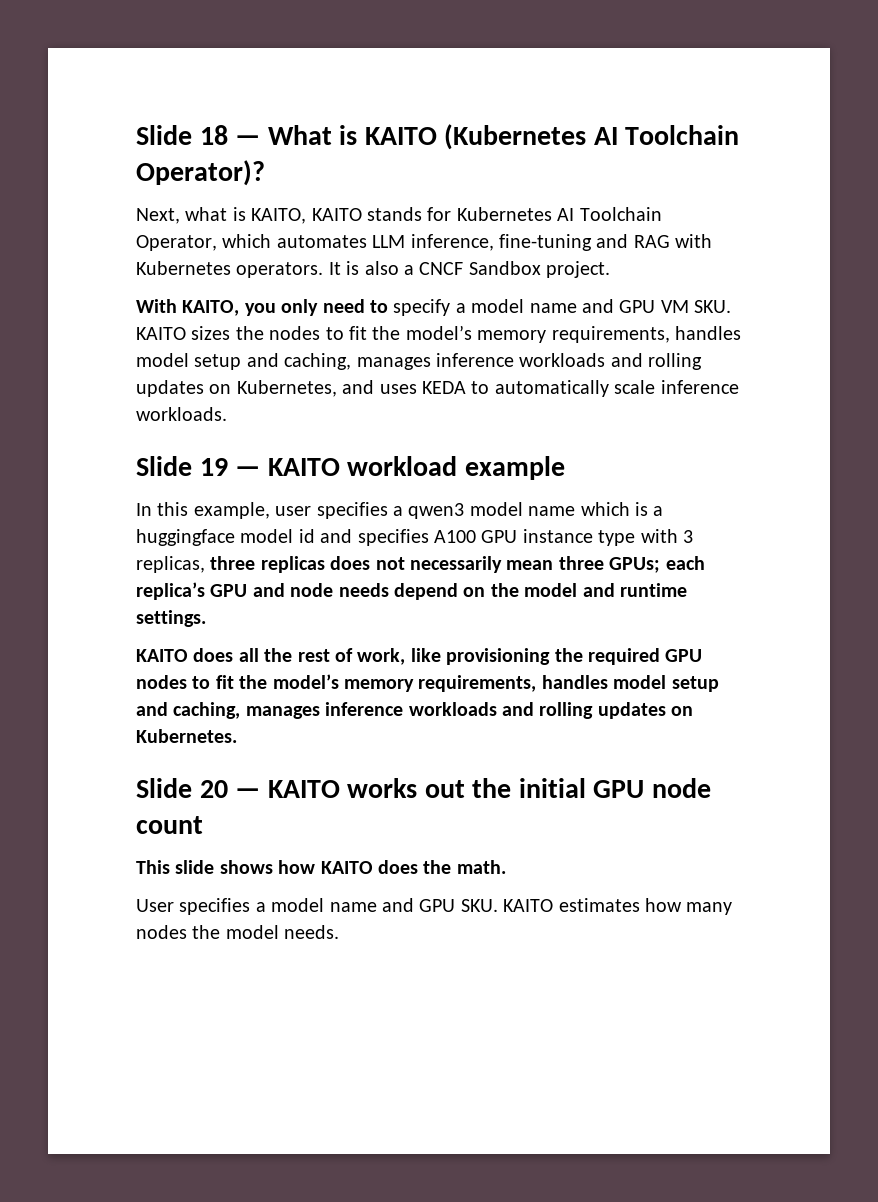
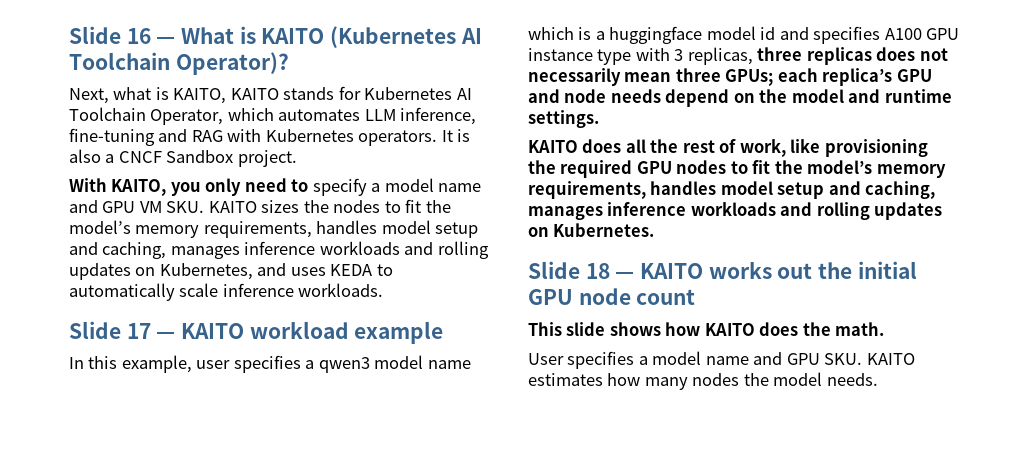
- Slide 18 — What is KAITO (Kubernetes AI Toolchain Operator)?
+ Slide 16 — What is KAITO (Kubernetes AI Toolchain Operator)?
- Slide 19 — KAITO workload example
+ Slide 17 — KAITO workload example
- Slide 20 — KAITO works out the initial GPU node count
+ Slide 18 — KAITO works out the initial GPU node count

